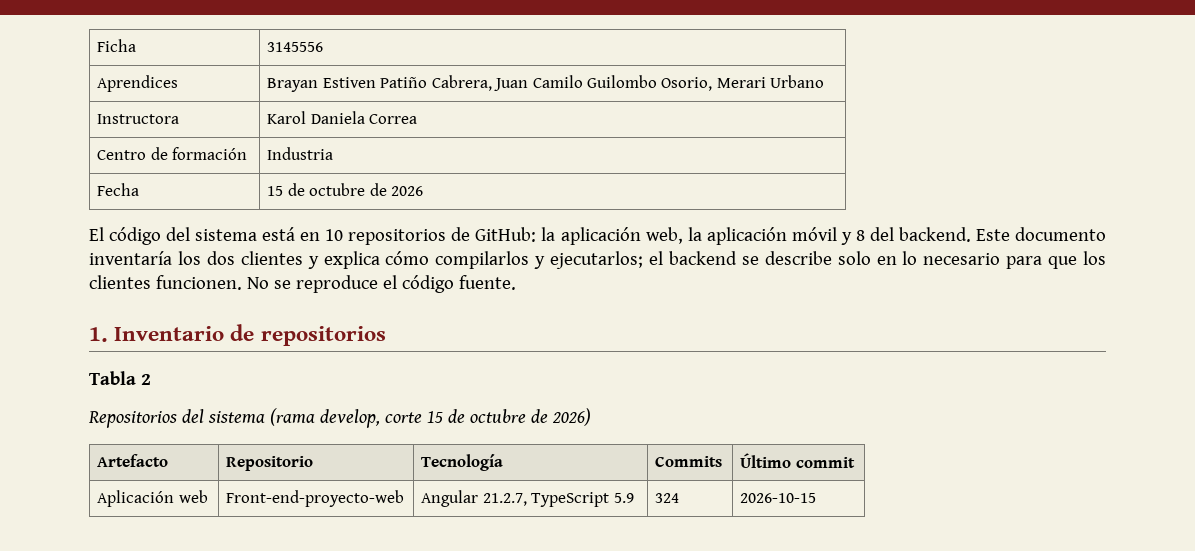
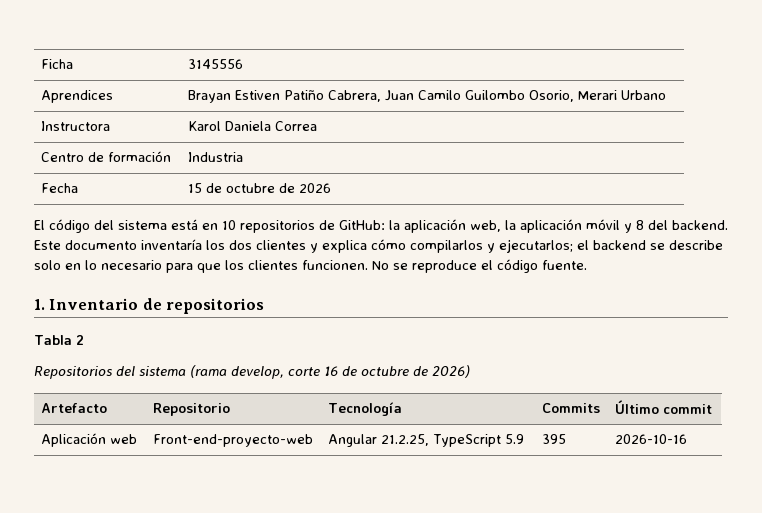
- Repositorios del sistema (rama develop, corte 15 de octubre de 2026)
+ Repositorios del sistema (rama develop, corte 16 de octubre de 2026)
- Aplicación web | Front-end-proyecto-web | Angular 21.2.7, TypeScript 5.9 | 324 | 2026-10-15
+ Aplicación web | Front-end-proyecto-web | Angular 21.2.25, TypeScript 5.9 | 395 | 2026-10-16

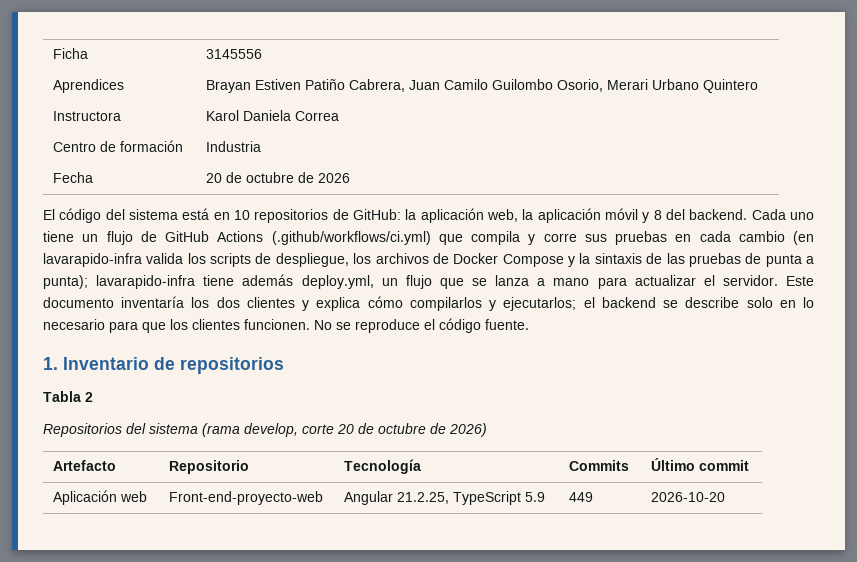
- Aprendices | Brayan Estiven Patiño Cabrera, Juan Camilo Guilombo Osorio, Merari Urbano
+ Aprendices | Brayan Estiven Patiño Cabrera, Juan Camilo Guilombo Osorio, Merari Urbano Quintero
- Fecha | 15 de octubre de 2026
+ Fecha | 20 de octubre de 2026
+ Cada uno tiene un flujo de GitHub Actions (.github/workflows/ci.yml) que compila y corre sus pruebas en cada cambio (en lavarapido-infra valida los scripts de despliegue, los archivos de Docker Compose y la sintaxis de las pruebas de punta a punta); lavarapido-infra tiene además deploy.yml, un flujo que se lanza a mano para actualizar el servidor.
- Repositorios del sistema (rama develop, corte 16 de octubre de 2026)
+ Repositorios del sistema (rama develop, corte 20 de octubre de 2026)
- Aplicación web | Front-end-proyecto-web | Angular 21.2.25, TypeScript 5.9 | 395 | 2026-10-16
+ Aplicación web | Front-end-proyecto-web | Angular 21.2.25, TypeScript 5.9 | 449 | 2026-10-20

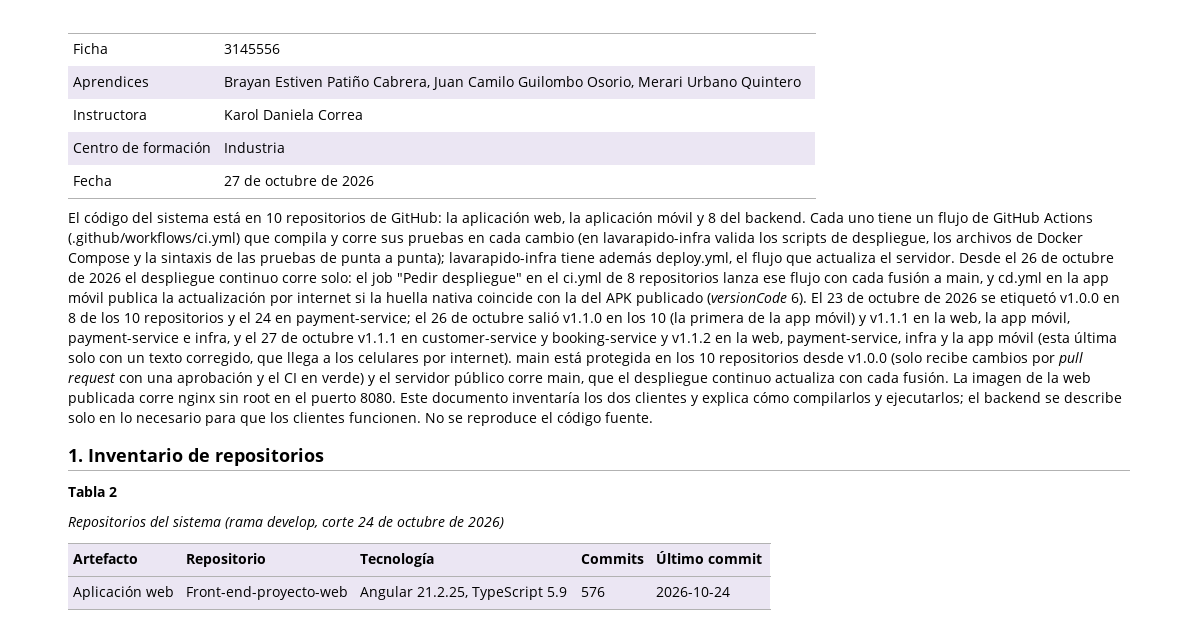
- Fecha | 20 de octubre de 2026
+ Fecha | 27 de octubre de 2026
- Cada uno tiene un flujo de GitHub Actions (.github/workflows/ci.yml) que compila y corre sus pruebas en cada cambio (en lavarapido-infra valida los scripts de despliegue, los archivos de Docker Compose y la sintaxis de las pruebas de punta a punta); lavarapido-infra tiene además deploy.yml, un flujo que se lanza a mano para actualizar el servidor.
+ Cada uno tiene un flujo de GitHub Actions (.github/workflows/ci.yml) que compila y corre sus pruebas en cada cambio (en lavarapido-infra valida los scripts de despliegue, los archivos de Docker Compose y la sintaxis de las pruebas de punta a punta); lavarapido-infra tiene además deploy.yml, el flujo que actualiza el servidor. Desde el 26 de octubre de 2026 el despliegue continuo corre solo: el job "Pedir despliegue" en el ci.yml de 8 repositorios lanza ese flujo con cada fusión a main, y cd.yml en la app móvil publica la actualización por internet si la huella nativa coincide con la del APK publicado (versionCode 6). El 23 de octubre de 2026 se etiquetó v1.0.0 en 8 de los 10 repositorios y el 24 en payment-service; el 26 de octubre salió v1.1.0 en los 10 (la primera de la app móvil) y v1.1.1 en la web, la app móvil, payment-service e infra, y el 27 de octubre v1.1.1 en customer-service y booking-service y v1.1.2 en la web, payment-service, infra y la app móvil (esta última solo con un texto corregido, que llega a los celulares por internet). main está protegida en los 10 repositorios desde v1.0.0 (solo recibe cambios por pull request con una aprobación y el CI en verde) y el servidor público corre main, que el despliegue continuo actualiza con cada fusión. La imagen de la web publicada corre nginx sin root en el puerto 8080.
- Repositorios del sistema (rama develop, corte 20 de octubre de 2026)
+ Repositorios del sistema (rama develop, corte 24 de octubre de 2026)
- Aplicación web | Front-end-proyecto-web | Angular 21.2.25, TypeScript 5.9 | 449 | 2026-10-20
+ Aplicación web | Front-end-proyecto-web | Angular 21.2.25, TypeScript 5.9 | 576 | 2026-10-24

